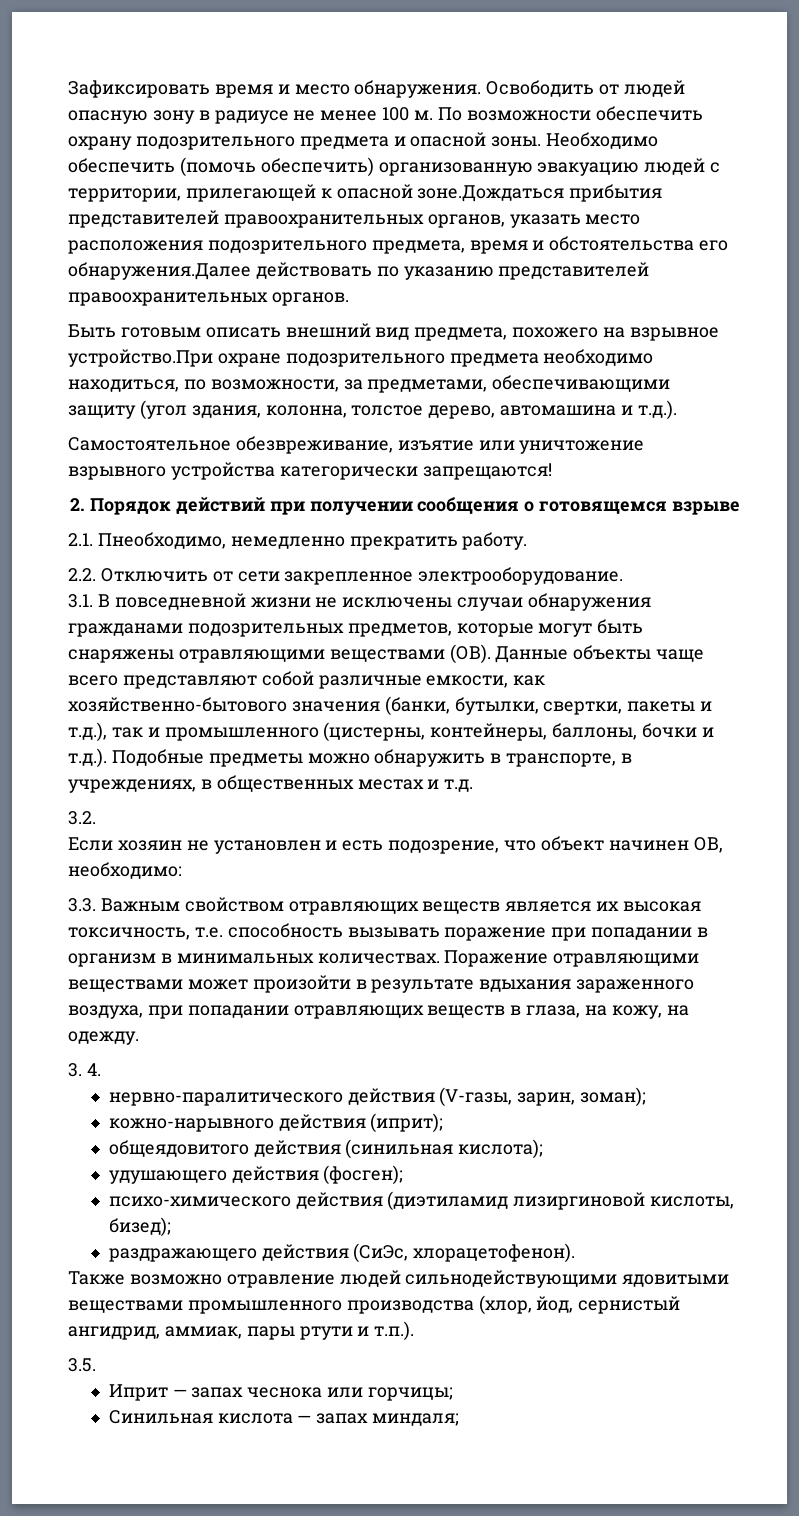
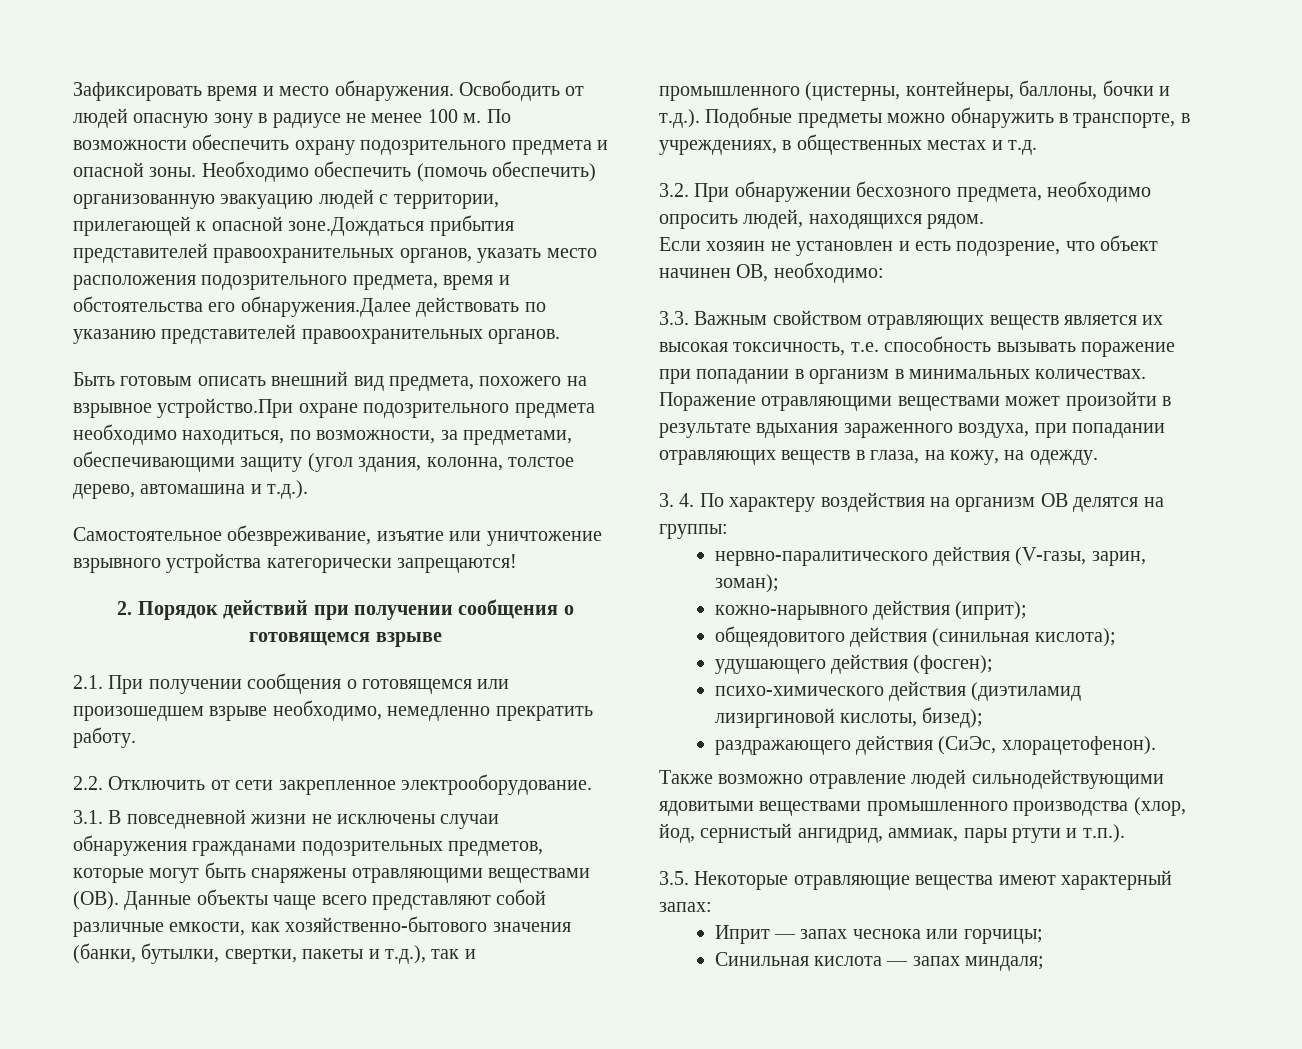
- 2.1. Пнеобходимо, немедленно прекратить работу.
+ 2.1. При получении сообщения о готовящемся или произошедшем взрыве необходимо, немедленно прекратить работу.
- 3.2.
+ 3.2. При обнаружении бесхозного предмета, необходимо опросить людей, находящихся рядом.
- 3. 4.
+ 3. 4. По характеру воздействия на организм ОВ делятся на группы:
- 3.5.
+ 3.5. Некоторые отравляющие вещества имеют характерный запах:

